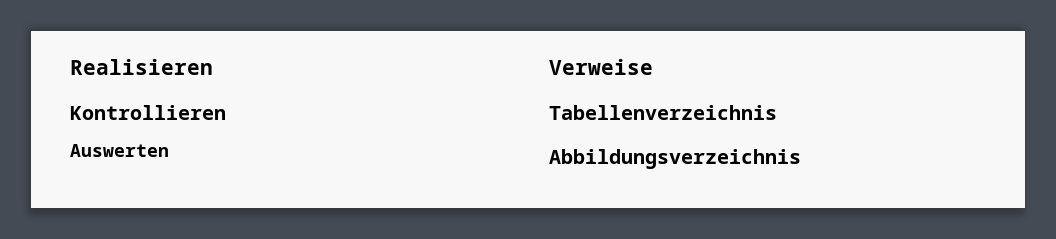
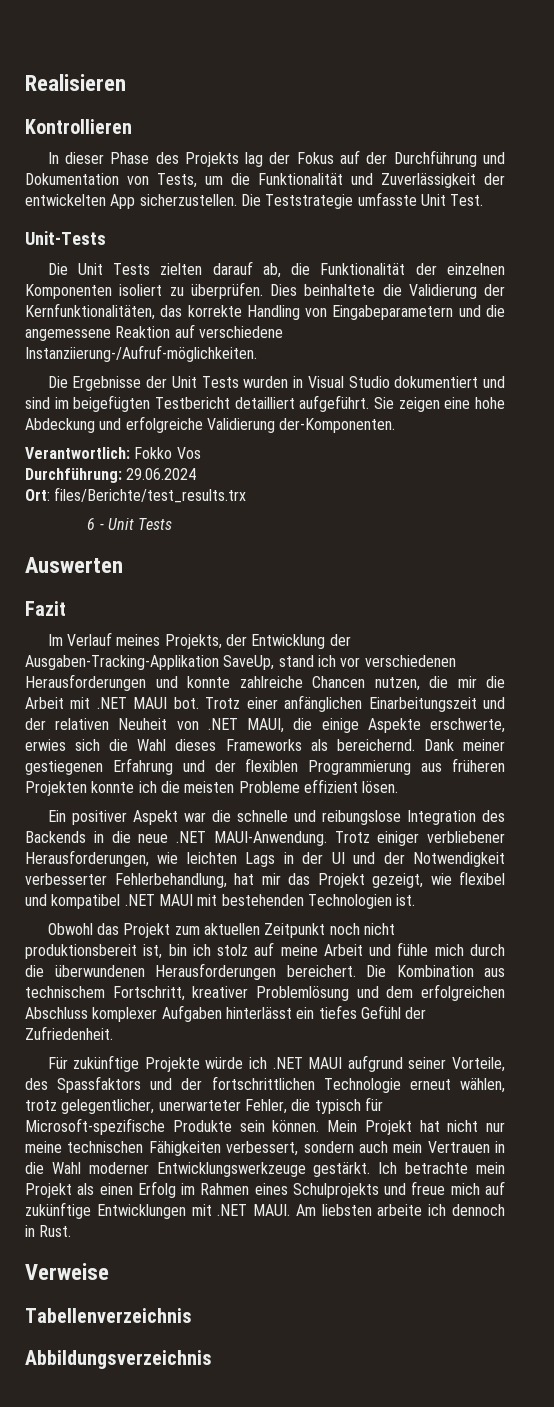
+ In dieser Phase des Projekts lag der Fokus auf der Durchführung und Dokumentation von Tests, um die Funktionalität und Zuverlässigkeit der entwickelten App sicherzustellen. Die Teststrategie umfasste Unit Test.
+ Unit-Tests
+ Die Unit Tests zielten darauf ab, die Funktionalität der einzelnen Komponenten isoliert zu überprüfen. Dies beinhaltete die Validierung der Kernfunktionalitäten, das korrekte Handling von Eingabeparametern und die angemessene Reaktion auf verschiedene Instanziierung-/Aufruf-möglichkeiten.
+ Die Ergebnisse der Unit Tests wurden in Visual Studio dokumentiert und sind im beigefügten Testbericht detailliert aufgeführt. Sie zeigen eine hohe Abdeckung und erfolgreiche Validierung der-Komponenten.
+ Verantwortlich: Fokko Vos
+ Durchführung: 29.06.2024
+ Ort: files/Berichte/test_results.trx
+ 6 - Unit Tests
  Auswerten
+ Fazit
+ Im Verlauf meines Projekts, der Entwicklung der Ausgaben-Tracking-Applikation SaveUp, stand ich vor verschiedenen Herausforderungen und konnte zahlreiche Chancen nutzen, die mir die Arbeit mit .NET MAUI bot. Trotz einer anfänglichen Einarbeitungszeit und der relativen Neuheit von .NET MAUI, die einige Aspekte erschwerte, erwies sich die Wahl dieses Frameworks als bereichernd. Dank meiner gestiegenen Erfahrung und der flexiblen Programmierung aus früheren Projekten konnte ich die meisten Probleme effizient lösen.
+ Ein positiver Aspekt war die schnelle und reibungslose Integration des Backends in die neue .NET MAUI-Anwendung. Trotz einiger verbliebener Herausforderungen, wie leichten Lags in der UI und der Notwendigkeit verbesserter Fehlerbehandlung, hat mir das Projekt gezeigt, wie flexibel und kompatibel .NET MAUI mit bestehenden Technologien ist.
+ Obwohl das Projekt zum aktuellen Zeitpunkt noch nicht produktionsbereit ist, bin ich stolz auf meine Arbeit und fühle mich durch die überwundenen Herausforderungen bereichert. Die Kombination aus technischem Fortschritt, kreativer Problemlösung und dem erfolgreichen Abschluss komplexer Aufgaben hinterlässt ein tiefes Gefühl der Zufriedenheit.
+ Für zukünftige Projekte würde ich .NET MAUI aufgrund seiner Vorteile, des Spassfaktors und der fortschrittlichen Technologie erneut wählen, trotz gelegentlicher, unerwarteter Fehler, die typisch für Microsoft-spezifische Produkte sein können. Mein Projekt hat nicht nur meine technischen Fähigkeiten verbessert, sondern auch mein Vertrauen in die Wahl moderner Entwicklungswerkzeuge gestärkt. Ich betrachte mein Projekt als einen Erfolg im Rahmen eines Schulprojekts und freue mich auf zukünftige Entwicklungen mit .NET MAUI. Am liebsten arbeite ich dennoch in Rust.

